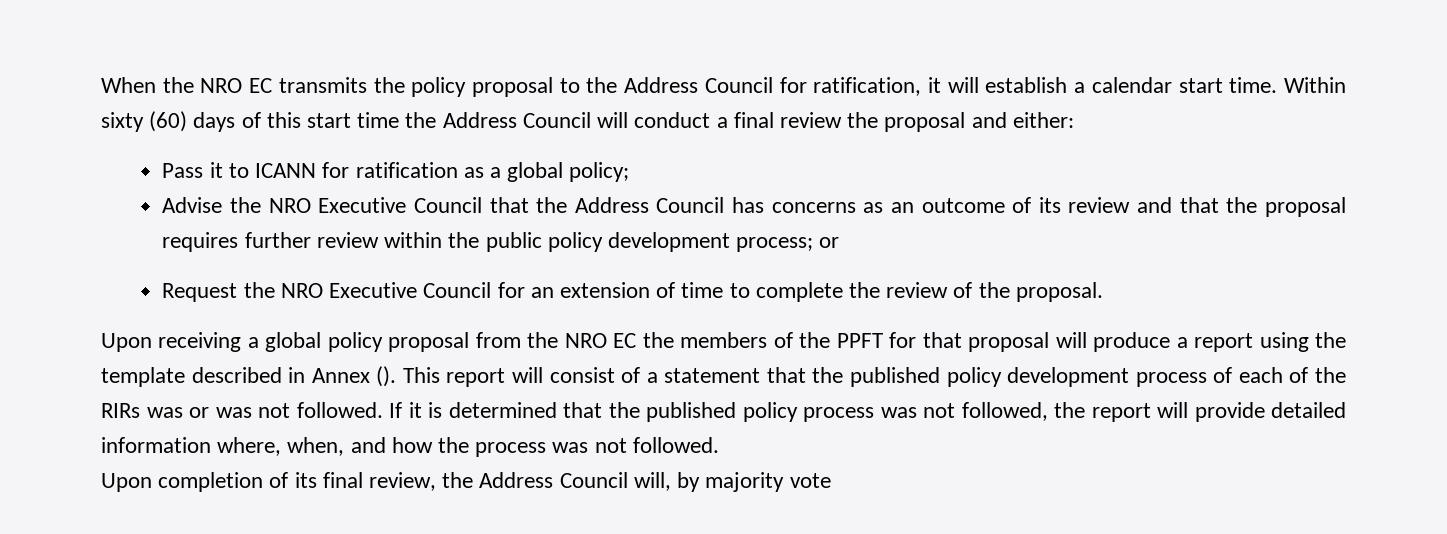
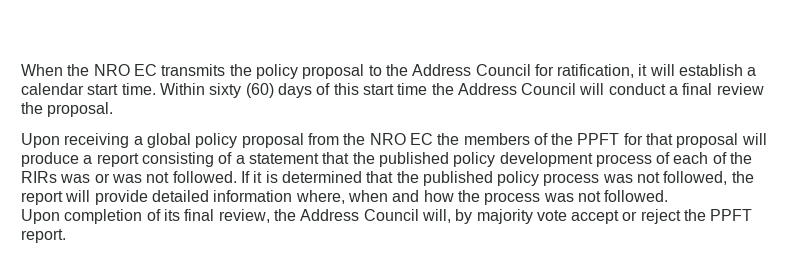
- Within sixty (60) days of this start time the Address Council will conduct a final review the proposal and either:
- Pass it to ICANN for ratification as a global policy;
- Advise the NRO Executive Council that the Address Council has concerns as an outcome of its review and that the proposal requires further review within the public policy development process; or
- Request the NRO Executive Council for an extension of time to complete the review of the proposal.
+ Within sixty (60) days of this start time the Address Council will conduct a final review the proposal.
- Upon receiving a global policy proposal from the NRO EC the members of the PPFT for that proposal will produce a report using the template described in Annex (). This report will consist of a statement that the published policy development process of each of the RIRs was or was not followed.
+ Upon receiving a global policy proposal from the NRO EC the members of the PPFT for that proposal will produce a report consisting of a statement that the published policy development process of each of the RIRs was or was not followed.
- If it is determined that the published policy process was not followed, the report will provide detailed information where, when, and how the process was not followed.
+ If it is determined that the published policy process was not followed, the report will provide detailed information where, when and how the process was not followed.
- Upon completion of its final review, the Address Council will, by majority vote
+ Upon completion of its final review, the Address Council will, by majority vote accept or reject the PPFT report.

